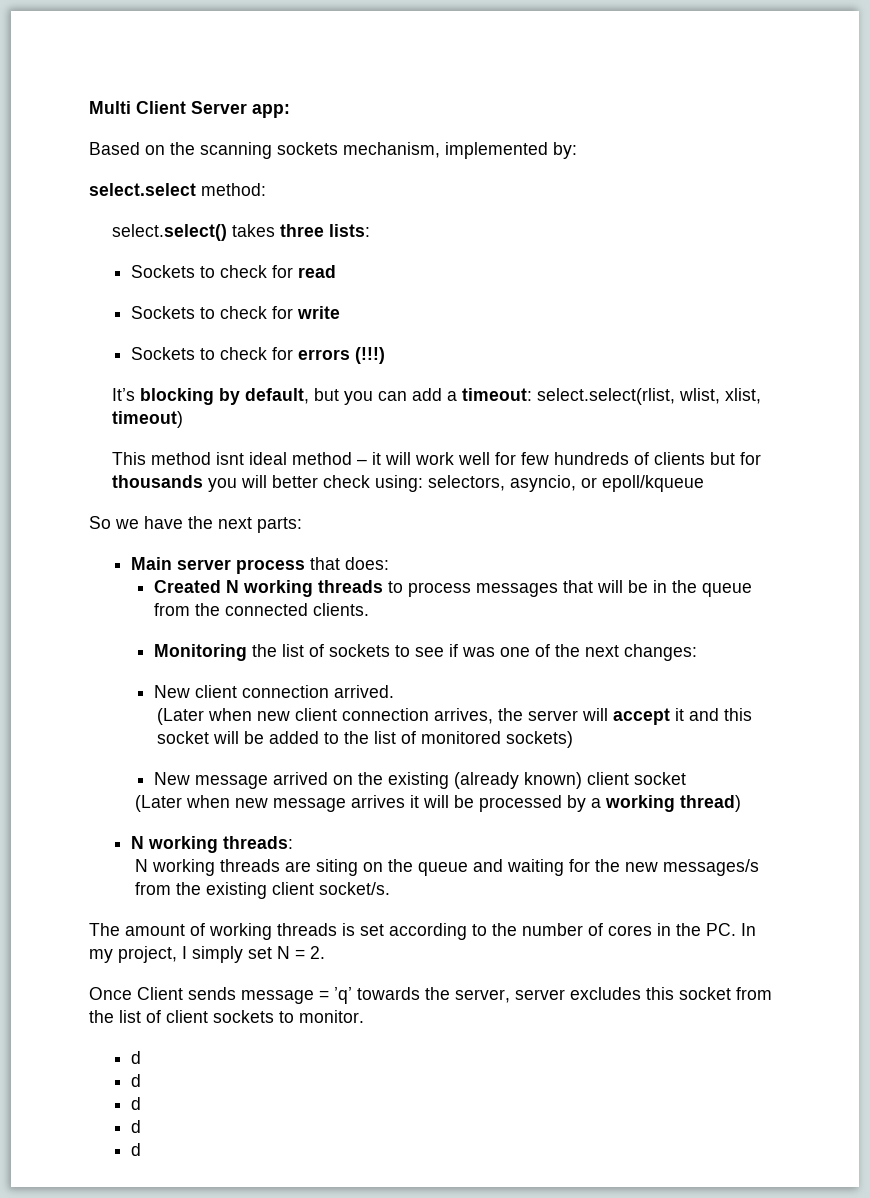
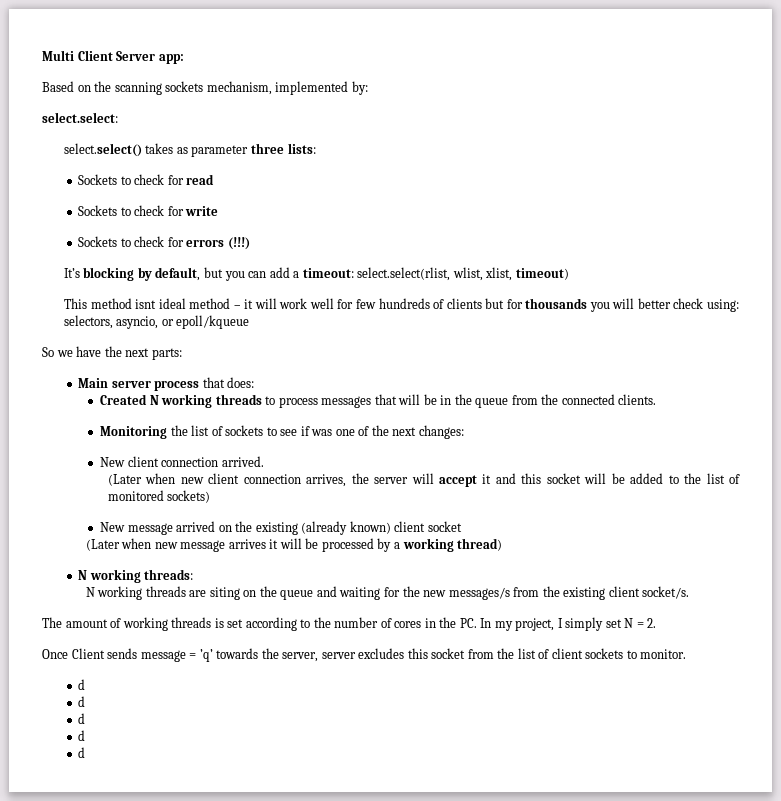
- select.select method:
+ select.select:
- select.select() takes three lists:
+ select.select() takes as parameter three lists:

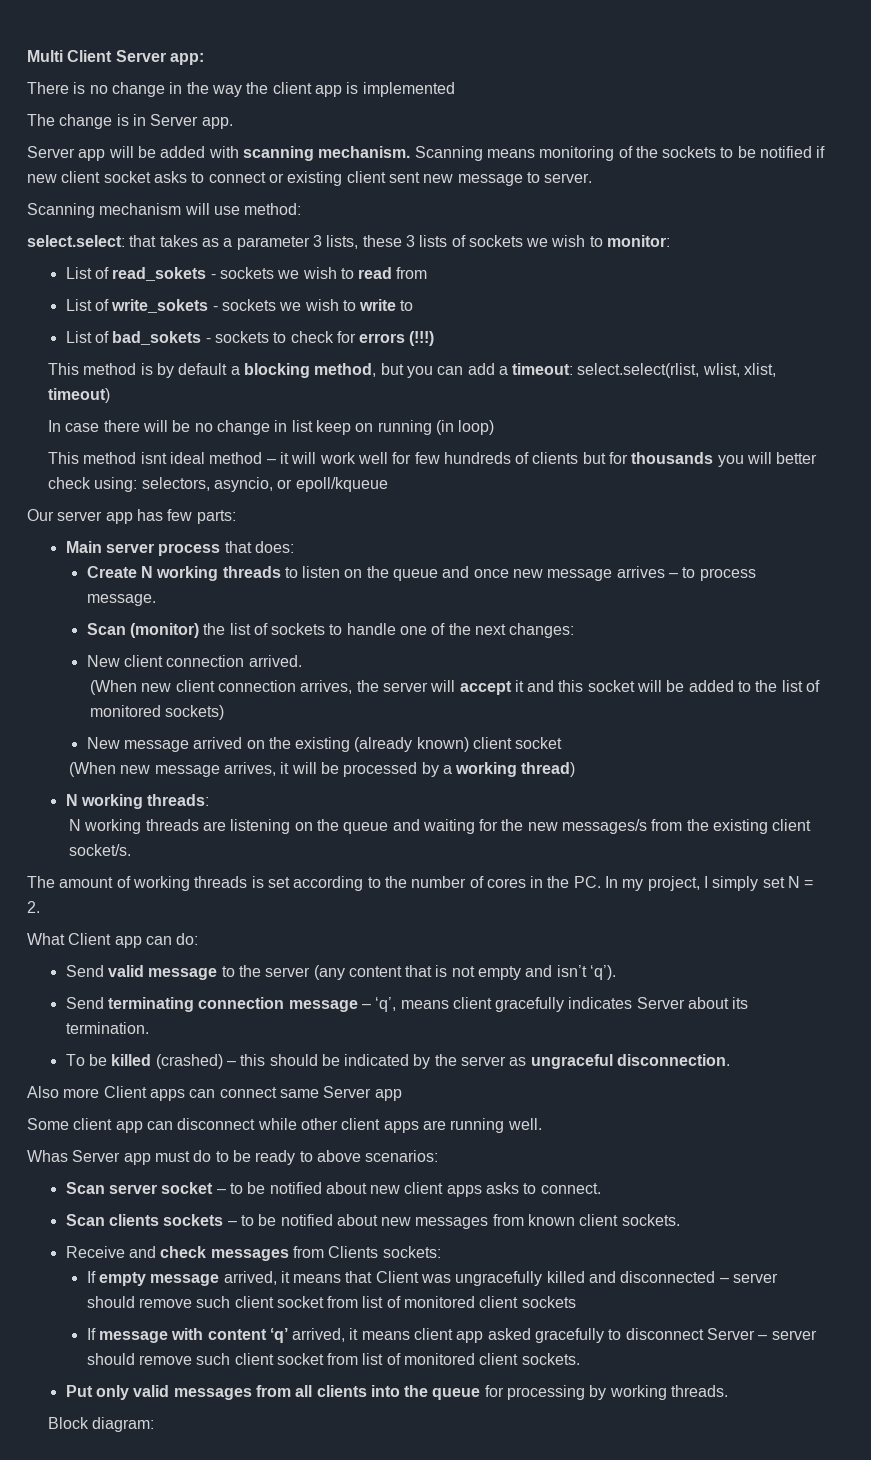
- Based on the scanning sockets mechanism, implemented by:
+ There is no change in the way the client app is implemented
+ The change is in Server app.
+ Server app will be added with scanning mechanism. Scanning means monitoring of the sockets to be notified if new client socket asks to connect or existing client sent new message to server.
+ Scanning mechanism will use method:
- select.select:
- select.select() takes as parameter three lists:
- Sockets to check for read
- Sockets to check for write
- Sockets to check for errors (!!!)
+ select.select: that takes as a parameter 3 lists, these 3 lists of sockets we wish to monitor:
+ List of read_sokets - sockets we wish to read from
+ List of write_sokets - sockets we wish to write to
+ List of bad_sokets - sockets to check for errors (!!!)
- It’s blocking by default, but you can add a timeout: select.select(rlist, wlist, xlist, timeout)
+ This method is by default a blocking method, but you can add a timeout: select.select(rlist, wlist, xlist, timeout)
+ In case there will be no change in list keep on running (in loop)
- So we have the next parts:
+ Our server app has few parts:
- Created N working threads to process messages that will be in the queue from the connected clients.
- Monitoring the list of sockets to see if was one of the next changes:
+ Create N working threads to listen on the queue and once new message arrives – to process message.
+ Scan (monitor) the list of sockets to handle one of the next changes:
- (Later when new client connection arrives, the server will accept it and this socket will be added to the list of monitored sockets)
+ (When new client connection arrives, the server will accept it and this socket will be added to the list of monitored sockets)
- (Later when new message arrives it will be processed by a working thread)
+ (When new message arrives, it will be processed by a working thread)
- N working threads are siting on the queue and waiting for the new messages/s from the existing client socket/s.
+ N working threads are listening on the queue and waiting for the new messages/s from the existing client socket/s.
- Once Client sends message = ’q’ towards the server, server excludes this socket from the list of client sockets to monitor.
- d
- d
- d
- d
- d
+ What Client app can do:
+ Send valid message to the server (any content that is not empty and isn’t ‘q’).
+ Send terminating connection message – ‘q’, means client gracefully indicates Server about its termination.
+ To be killed (crashed) – this should be indicated by the server as ungraceful disconnection.
+ Also more Client apps can connect same Server app
+ Some client app can disconnect while other client apps are running well.
+ Whas Server app must do to be ready to above scenarios:
+ Scan server socket – to be notified about new client apps asks to connect.
+ Scan clients sockets – to be notified about new messages from known client sockets.
+ Receive and check messages from Clients sockets:
+ If empty message arrived, it means that Client was ungracefully killed and disconnected – server should remove such client socket from list of monitored client sockets
+ If message with content ‘q’ arrived, it means client app asked gracefully to disconnect Server – server should remove such client socket from list of monitored client sockets.
+ Put only valid messages from all clients into the queue for processing by working threads.
+ Block diagram:

